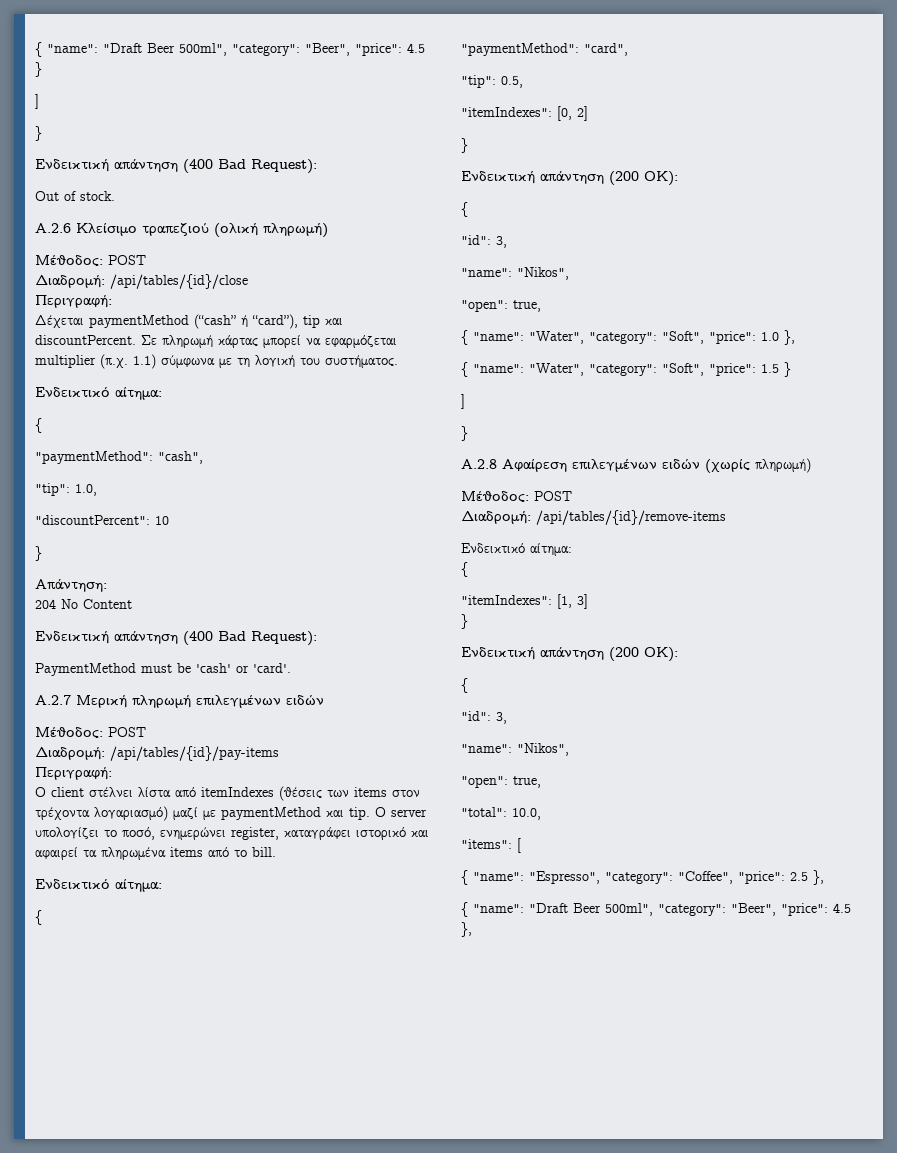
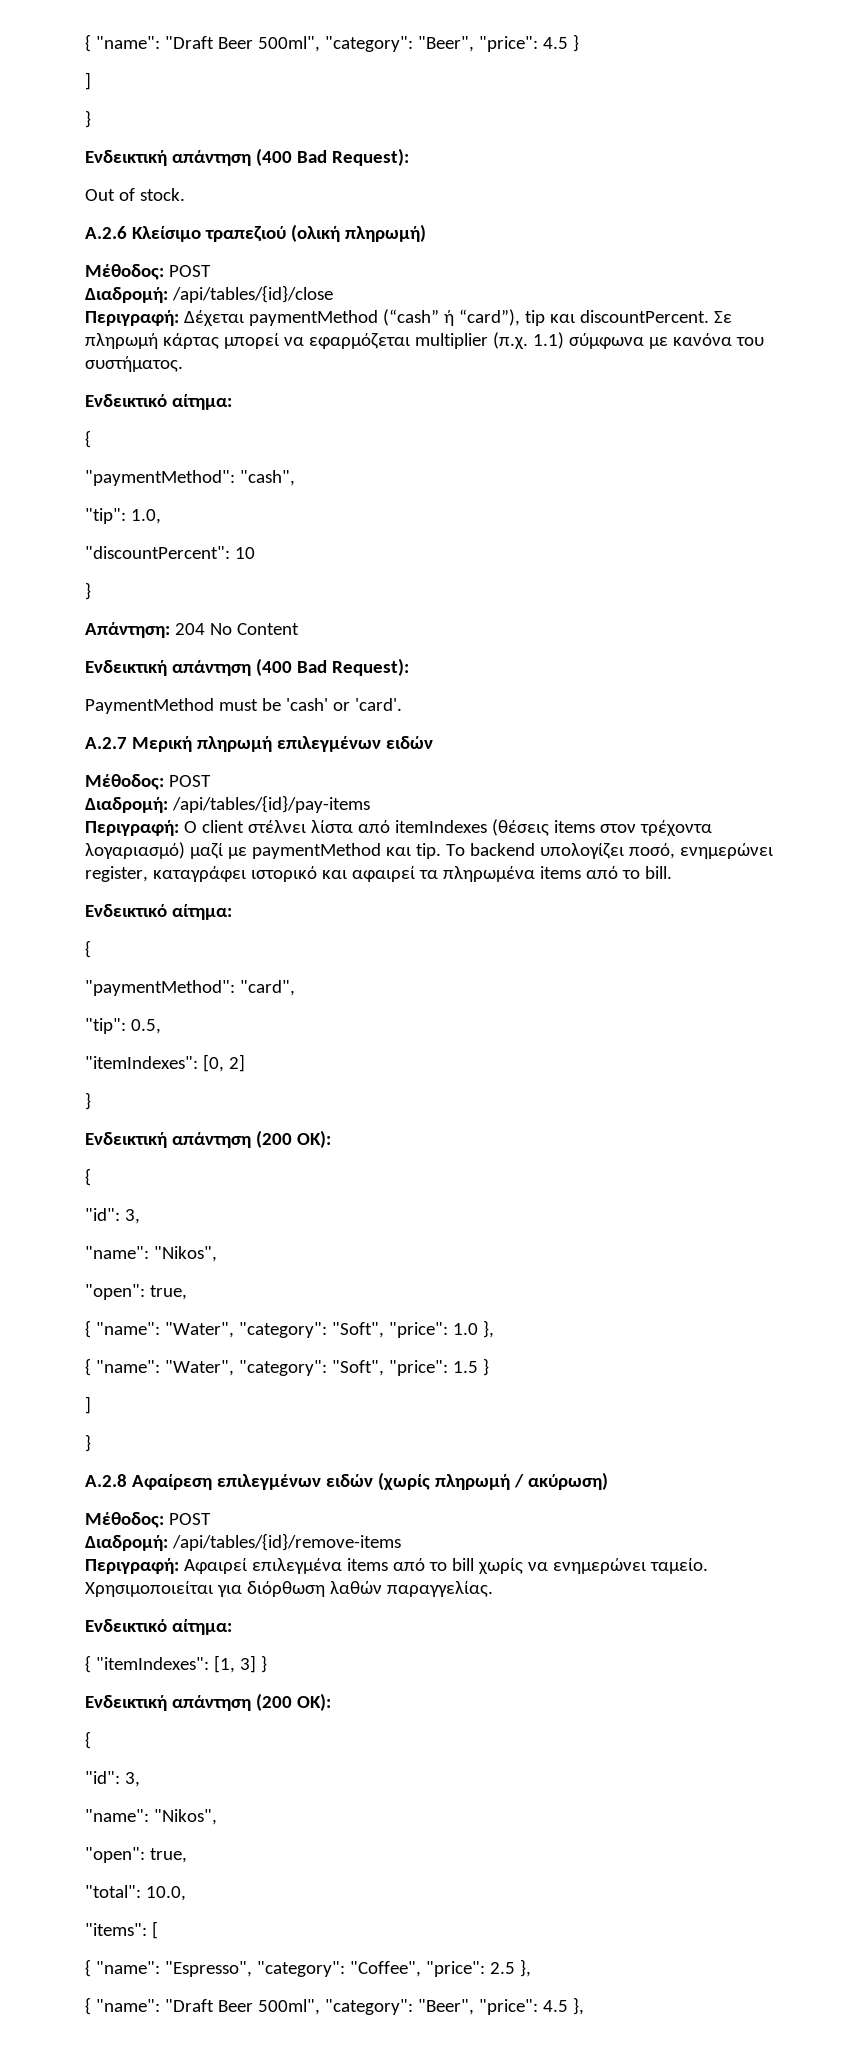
  Διαδρομή: /api/tables/{id}/close
- Περιγραφή:
- Δέχεται paymentMethod (“cash” ή “card”), tip και discountPercent.
+ Περιγραφή: Δέχεται paymentMethod (“cash” ή “card”), tip και discountPercent.
- Σε πληρωμή κάρτας μπορεί να εφαρμόζεται multiplier (π.χ. 1.1) σύμφωνα με τη λογική του συστήματος.
+ Σε πληρωμή κάρτας μπορεί να εφαρμόζεται multiplier (π.χ. 1.1) σύμφωνα με κανόνα του συστήματος.
- Απάντηση:
- 204 No Content
+ Απάντηση: 204 No Content
  Διαδρομή: /api/tables/{id}/pay-items
- Περιγραφή:
- Ο client στέλνει λίστα από itemIndexes (θέσεις των items στον τρέχοντα λογαριασμό) μαζί με paymentMethod και tip.
+ Περιγραφή: Ο client στέλνει λίστα από itemIndexes (θέσεις items στον τρέχοντα λογαριασμό) μαζί με paymentMethod και tip.
- Ο server υπολογίζει το ποσό, ενημερώνει register, καταγράφει ιστορικό και αφαιρεί τα πληρωμένα items από το bill.
+ Το backend υπολογίζει ποσό, ενημερώνει register, καταγράφει ιστορικό και αφαιρεί τα πληρωμένα items από το bill.
- A.2.8 Αφαίρεση επιλεγμένων ειδών (χωρίς πληρωμή)
+ A.2.8 Αφαίρεση επιλεγμένων ειδών (χωρίς πληρωμή / ακύρωση)
  Διαδρομή: /api/tables/{id}/remove-items
+ Περιγραφή: Αφαιρεί επιλεγμένα items από το bill χωρίς να ενημερώνει ταμείο. Χρησιμοποιείται για διόρθωση λαθών παραγγελίας.
  Ενδεικτικό αίτημα:
- {
- "itemIndexes": [1, 3]
- }
+ { "itemIndexes": [1, 3] }

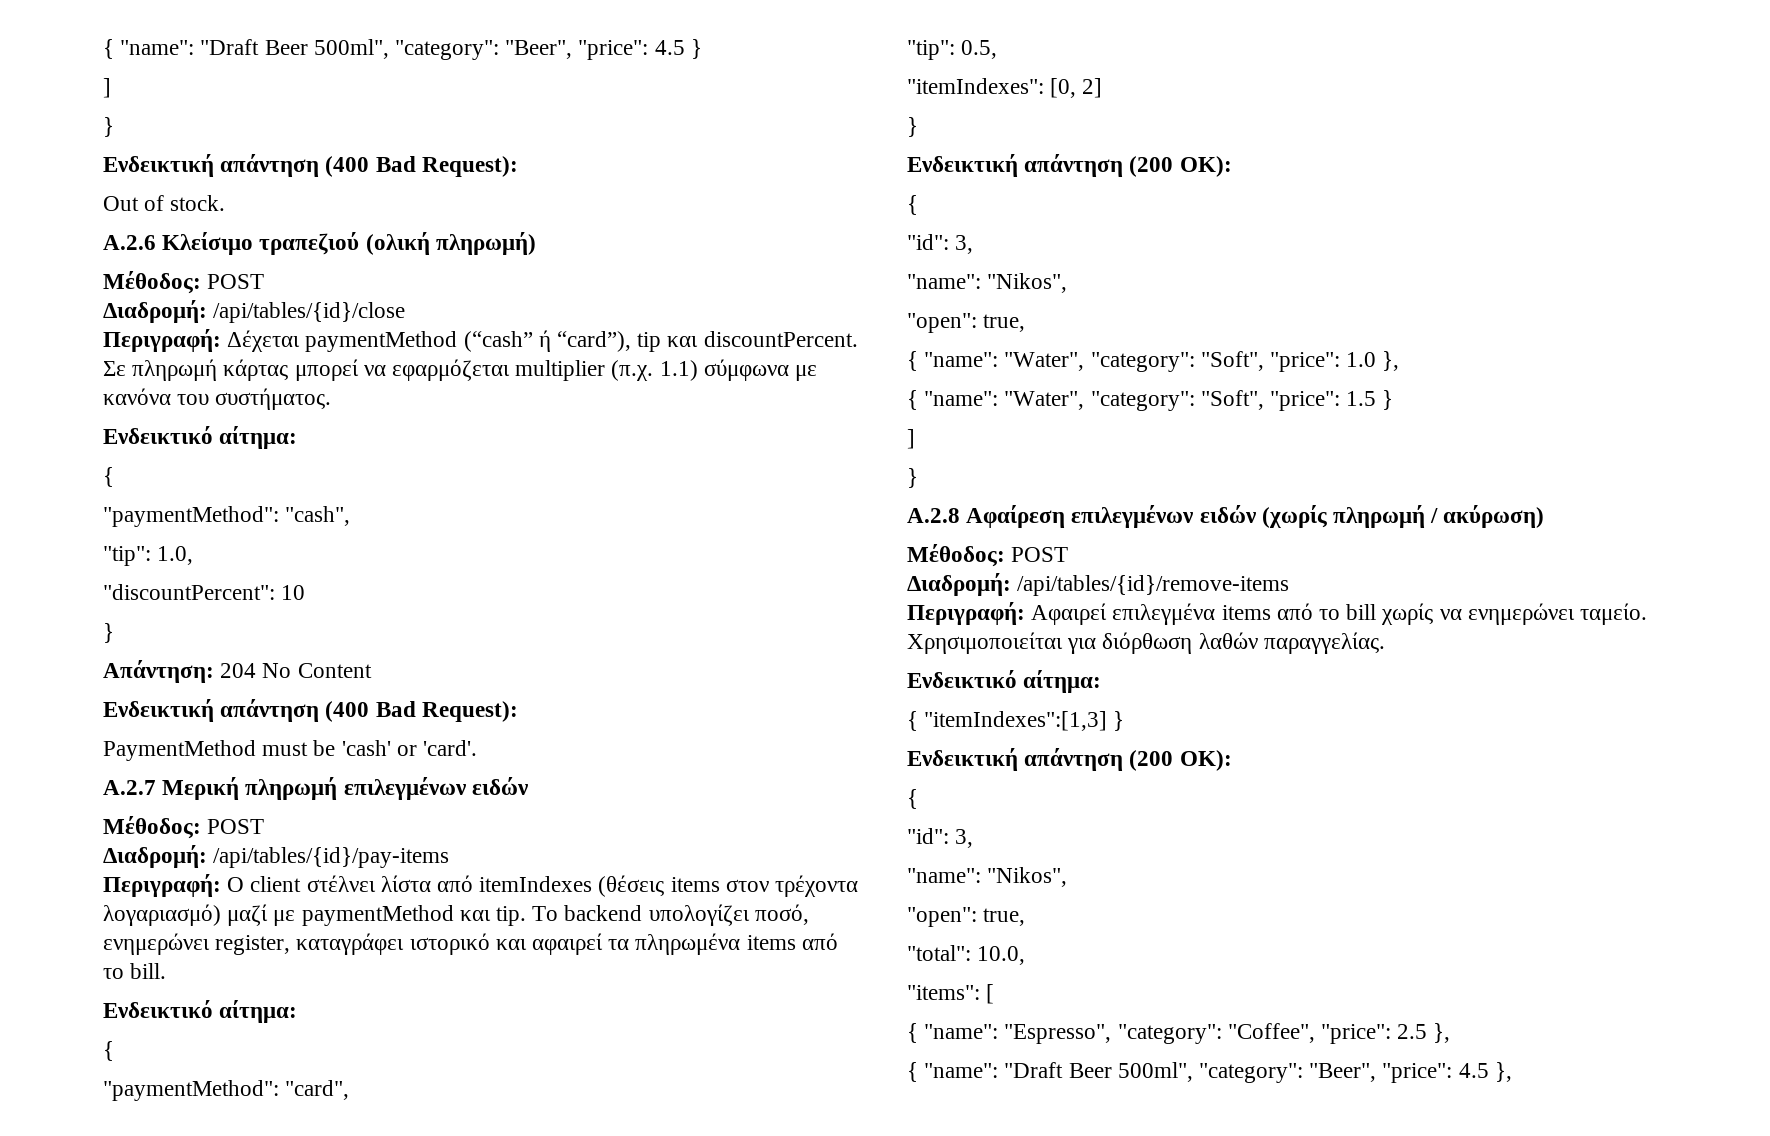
- { "itemIndexes": [1, 3] }
+ { "itemIndexes":[1,3] }

